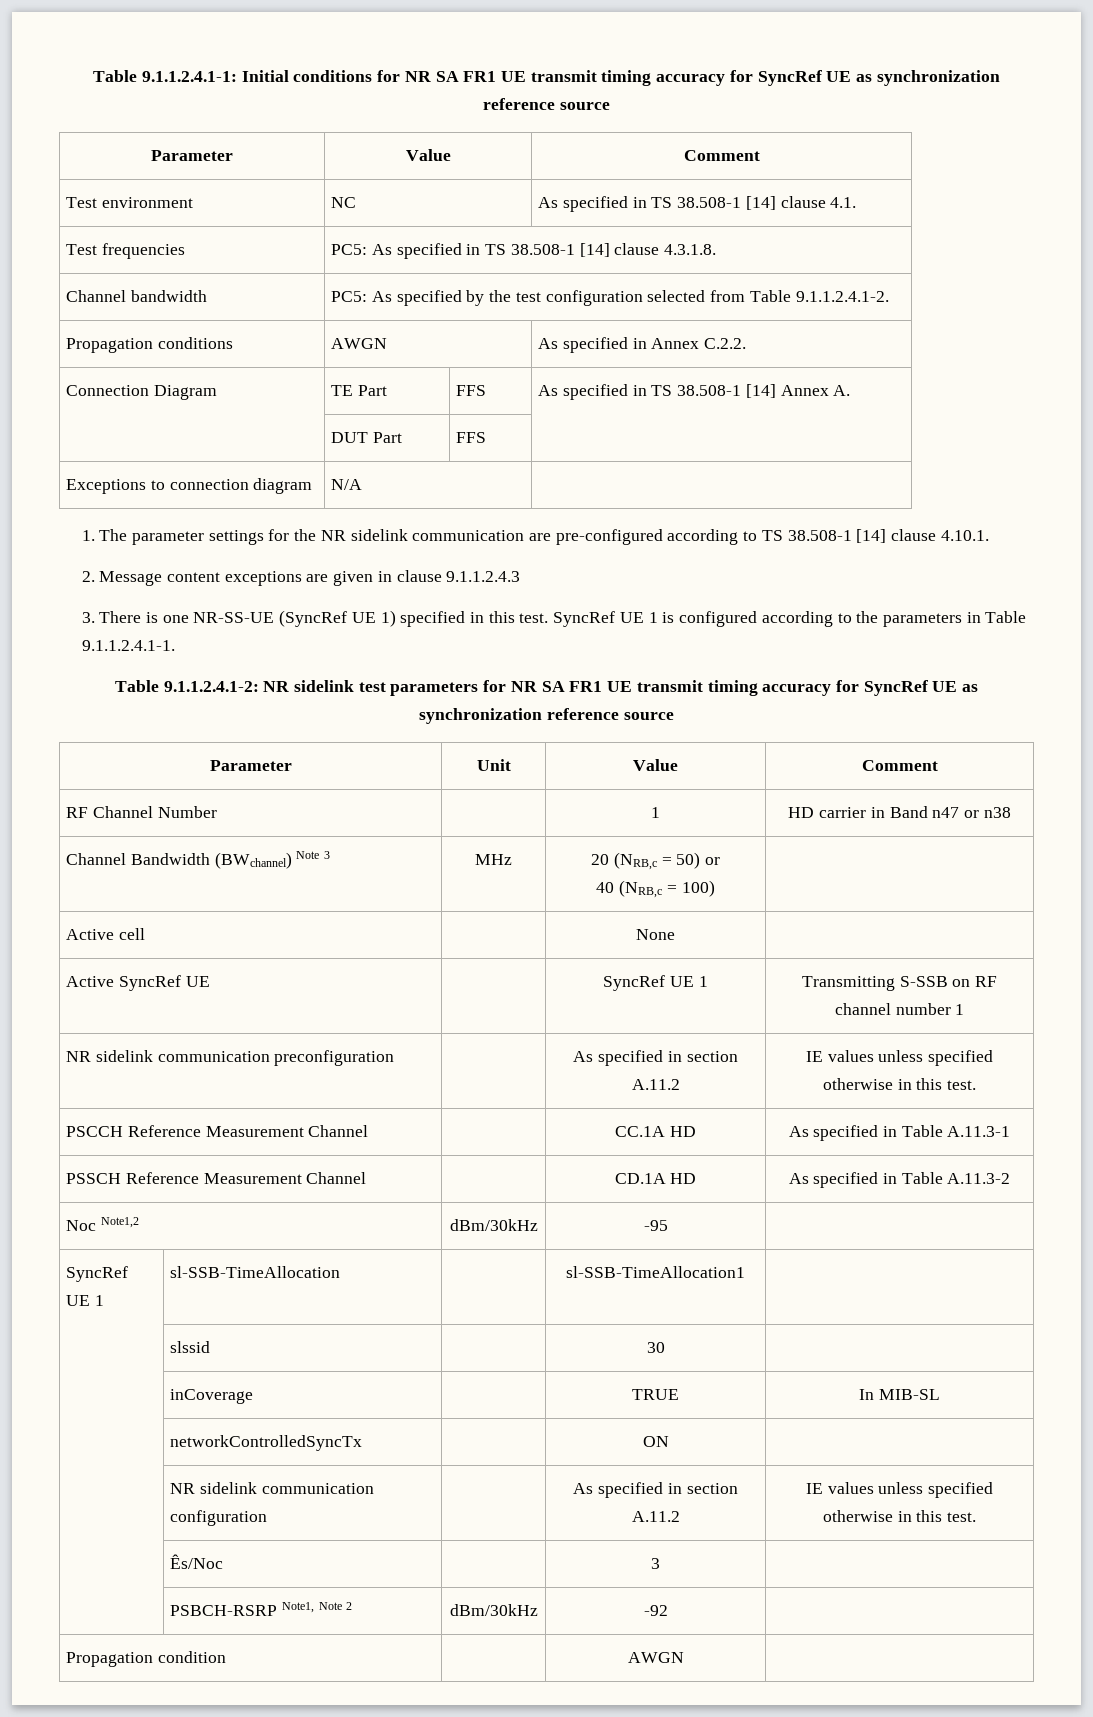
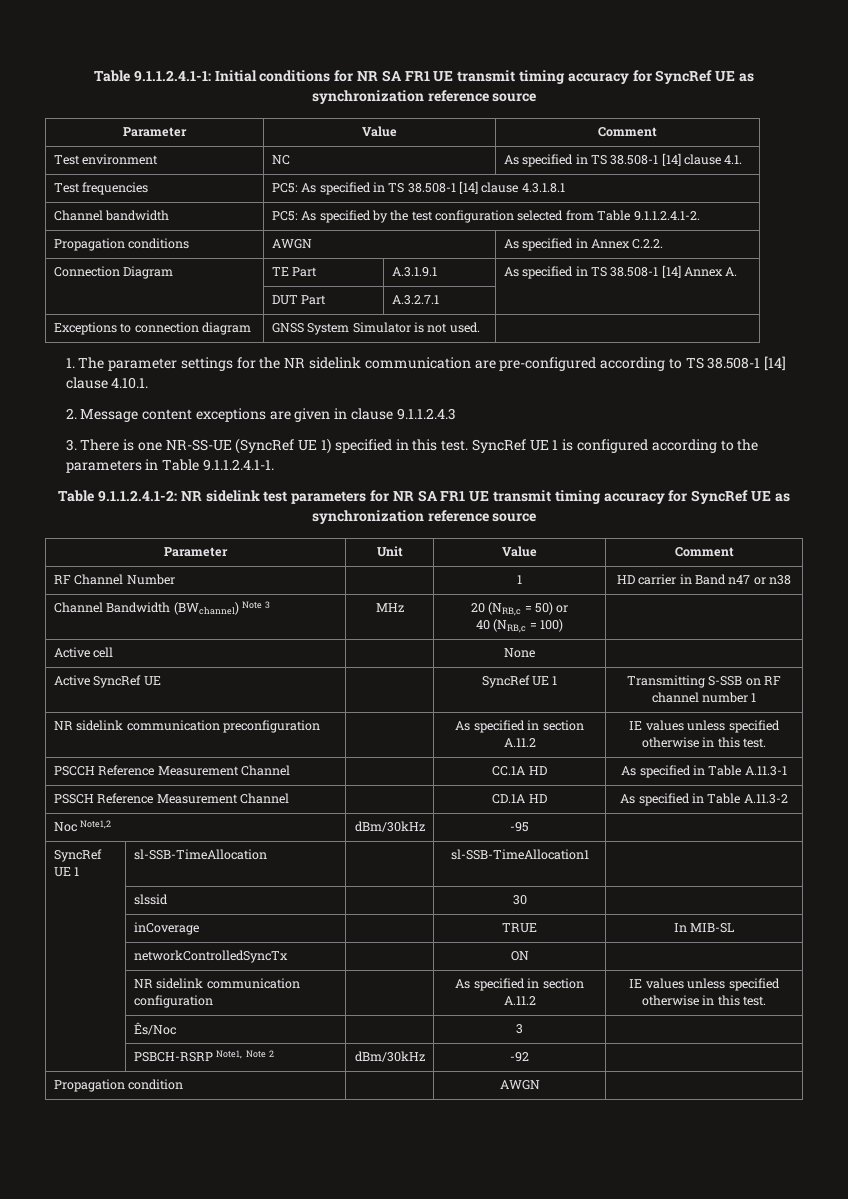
- Test frequencies | PC5: As specified in TS 38.508-1 [14] clause 4.3.1.8.
+ Test frequencies | PC5: As specified in TS 38.508-1 [14] clause 4.3.1.8.1
- Connection Diagram | TE Part | FFS | As specified in TS 38.508-1 [14] Annex A.
+ Connection Diagram | TE Part | A.3.1.9.1 | As specified in TS 38.508-1 [14] Annex A.
- | DUT Part | FFS |
+ | DUT Part | A.3.2.7.1 |
- Exceptions to connection diagram | N/A |
+ Exceptions to connection diagram | GNSS System Simulator is not used. |

